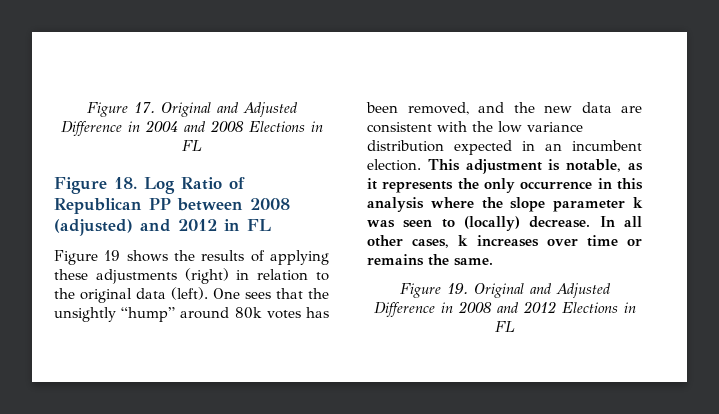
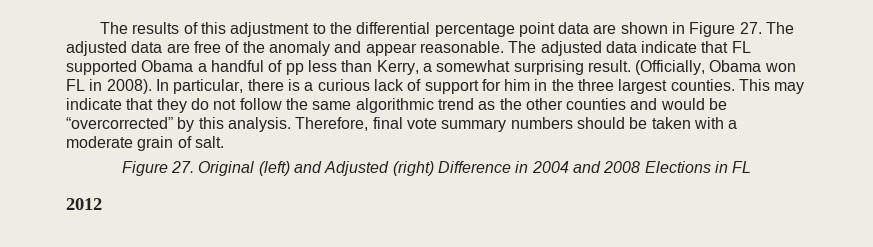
- Figure 17. Original and Adjusted Difference in 2004 and 2008 Elections in FL
+ The results of this adjustment to the differential percentage point data are shown in Figure 27. The adjusted data are free of the anomaly and appear reasonable. The adjusted data indicate that FL supported Obama a handful of pp less than Kerry, a somewhat surprising result. (Officially, Obama won FL in 2008). In particular, there is a curious lack of support for him in the three largest counties. This may indicate that they do not follow the same algorithmic trend as the other counties and would be “overcorrected” by this analysis. Therefore, final vote summary numbers should be taken with a moderate grain of salt.
+ Figure 27. Original (left) and Adjusted (right) Difference in 2004 and 2008 Elections in FL
- Figure 18. Log Ratio of Republican PP between 2008 (adjusted) and 2012 in FL
- Figure 19 shows the results of applying these adjustments (right) in relation to the original data (left). One sees that the unsightly “hump” around 80k votes has been removed, and the new data are consistent with the low variance distribution expected in an incumbent election. This adjustment is notable, as it represents the only occurrence in this analysis where the slope parameter k was seen to (locally) decrease. In all other cases, k increases over time or remains the same.
- Figure 19. Original and Adjusted Difference in 2008 and 2012 Elections in FL
+ 2012

